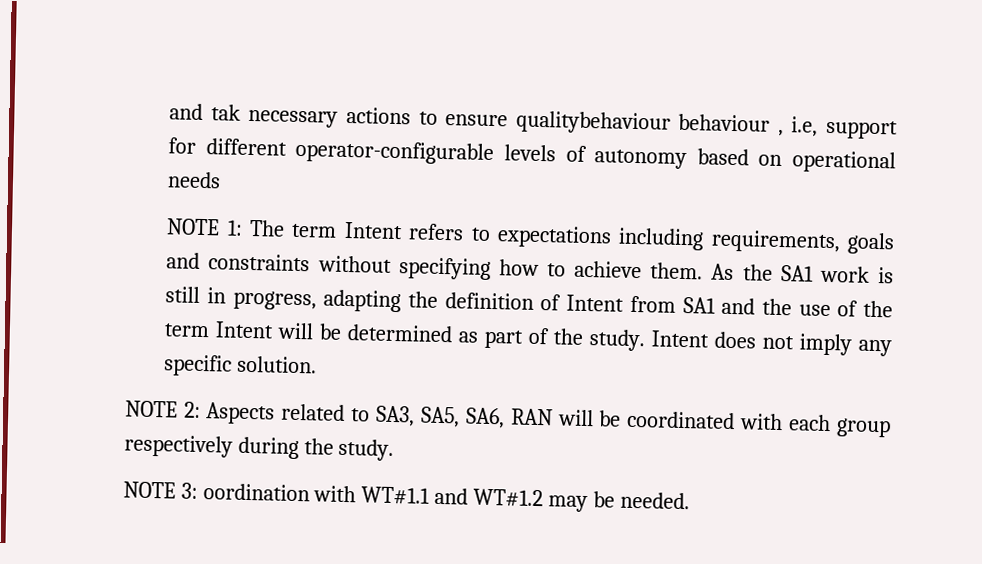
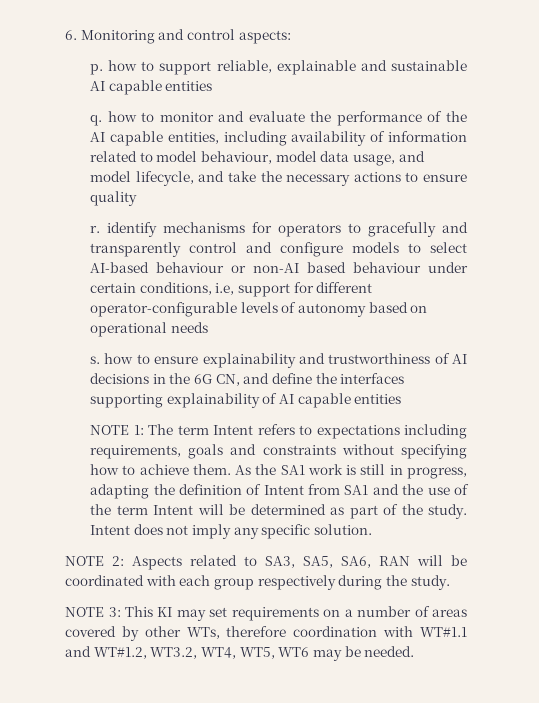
- and tak necessary actions to ensure qualitybehaviour behaviour , i.e, support for different operator-configurable levels of autonomy based on operational needs
+ 6. Monitoring and control aspects:
+ p. how to support reliable, explainable and sustainable AI capable entities
+ q. how to monitor and evaluate the performance of the AI capable entities, including availability of information related to model behaviour, model data usage, and model lifecycle, and take the necessary actions to ensure quality
+ r. identify mechanisms for operators to gracefully and transparently control and configure models to select AI-based behaviour or non-AI based behaviour under certain conditions, i.e, support for different operator-configurable levels of autonomy based on operational needs
+ s. how to ensure explainability and trustworthiness of AI decisions in the 6G CN, and define the interfaces supporting explainability of AI capable entities
- NOTE 3: oordination with WT#1.1 and WT#1.2 may be needed.
+ NOTE 3: This KI may set requirements on a number of areas covered by other WTs, therefore coordination with WT#1.1 and WT#1.2, WT3.2, WT4, WT5, WT6 may be needed.

